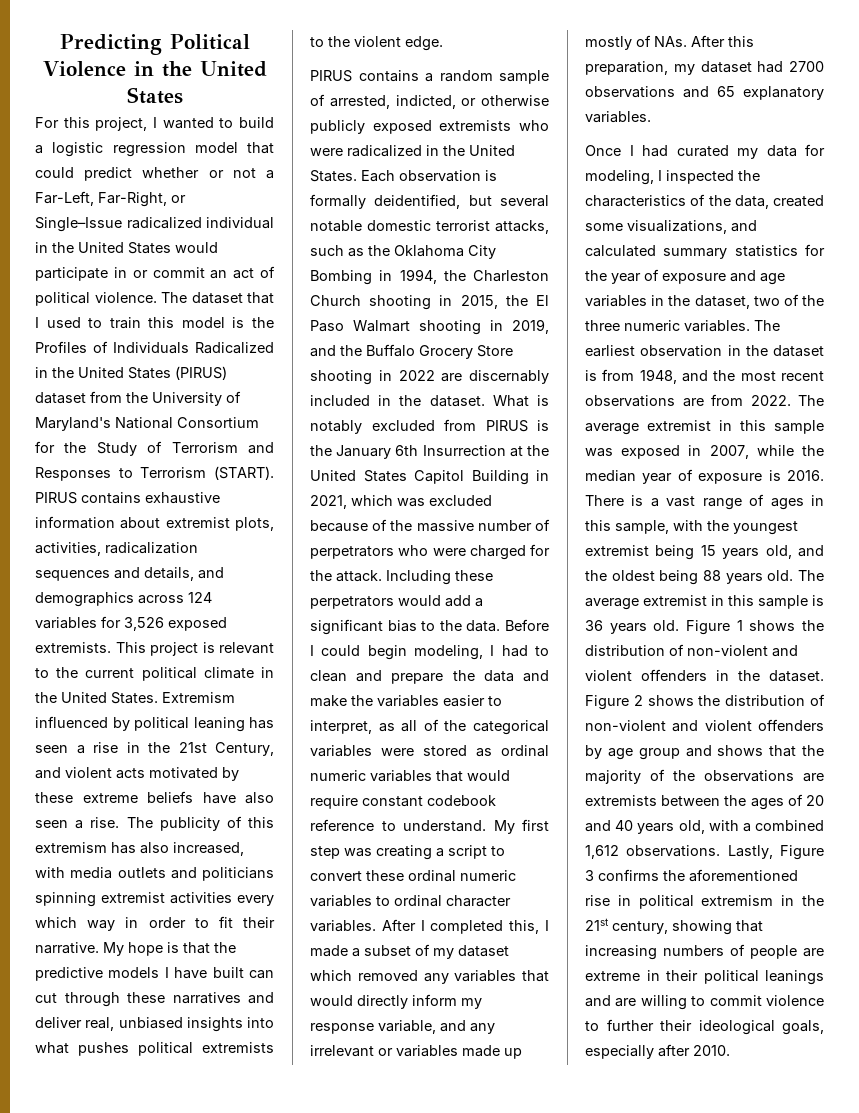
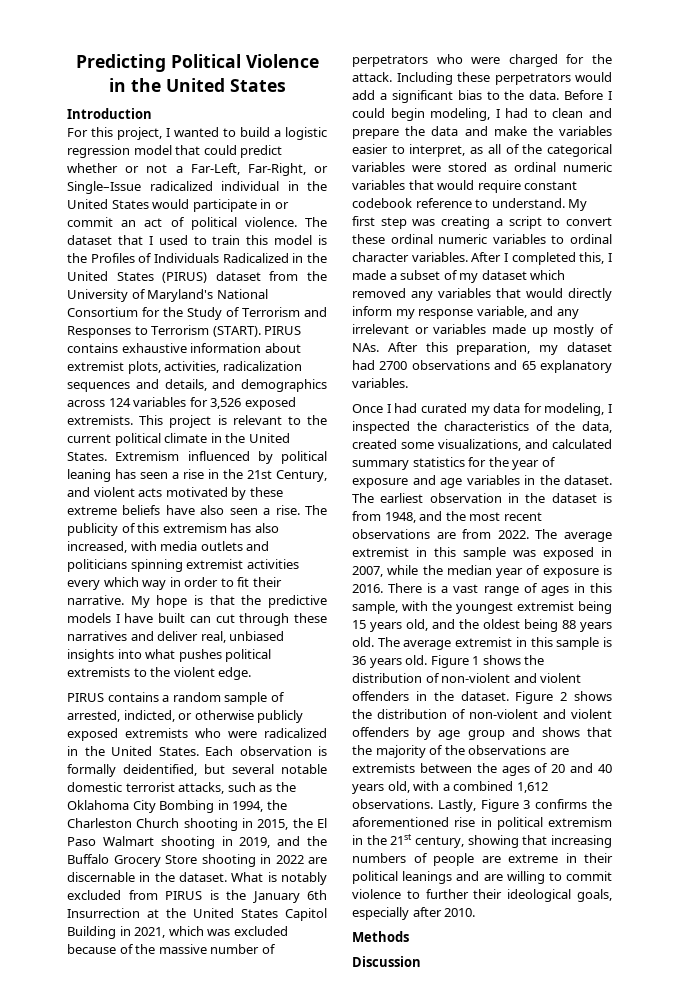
+ Introduction
- Each observation is formally deidentified, but several notable domestic terrorist attacks, such as the Oklahoma City Bombing in 1994, the Charleston Church shooting in 2015, the El Paso Walmart shooting in 2019, and the Buffalo Grocery Store shooting in 2022 are discernably included in the dataset.
+ Each observation is formally deidentified, but several notable domestic terrorist attacks, such as the Oklahoma City Bombing in 1994, the Charleston Church shooting in 2015, the El Paso Walmart shooting in 2019, and the Buffalo Grocery Store shooting in 2022 are discernable in the dataset.
- Once I had curated my data for modeling, I inspected the characteristics of the data, created some visualizations, and calculated summary statistics for the year of exposure and age variables in the dataset, two of the three numeric variables.
+ Once I had curated my data for modeling, I inspected the characteristics of the data, created some visualizations, and calculated summary statistics for the year of exposure and age variables in the dataset.
+ Methods
+ Discussion

